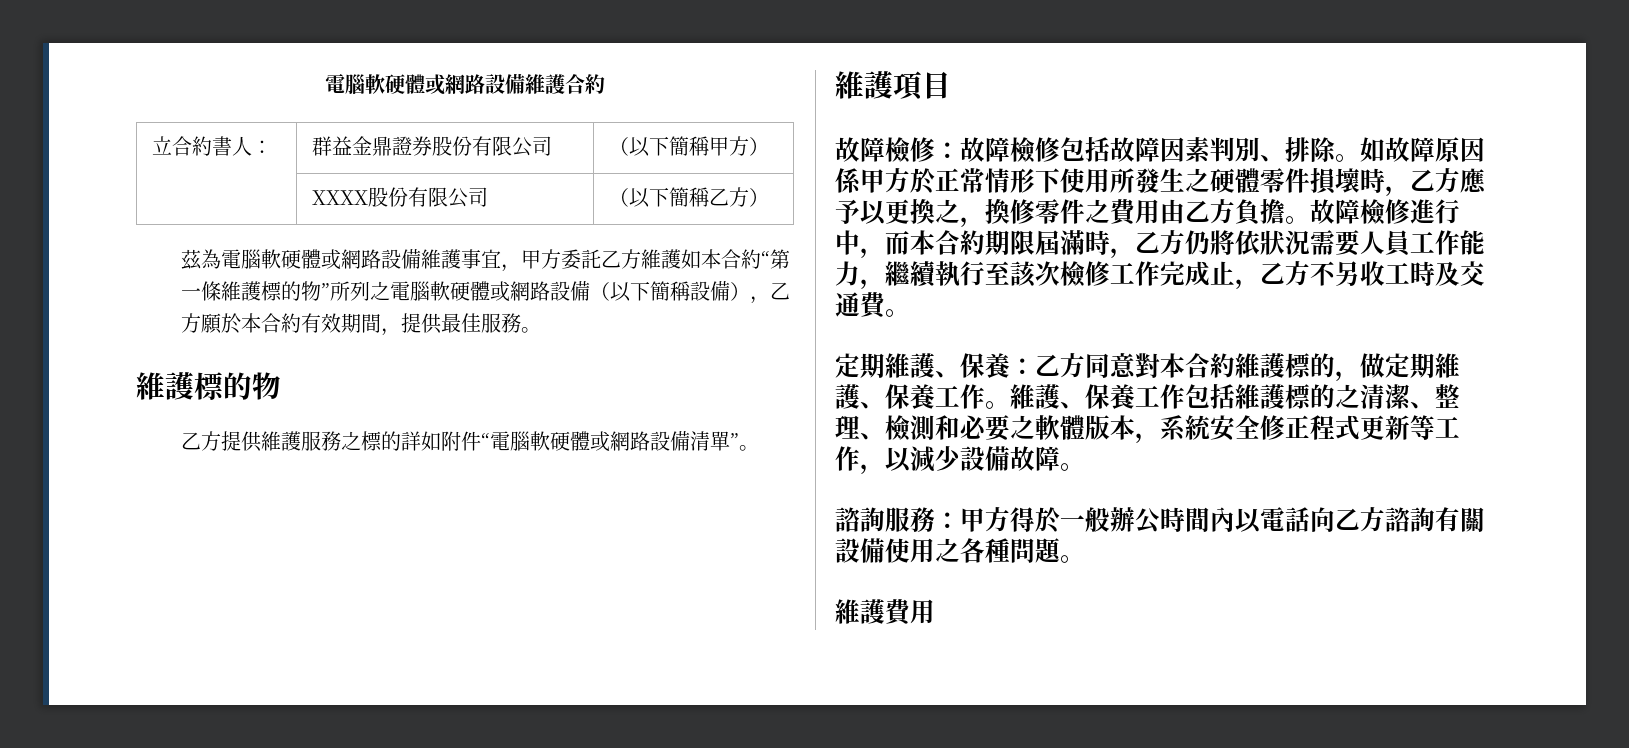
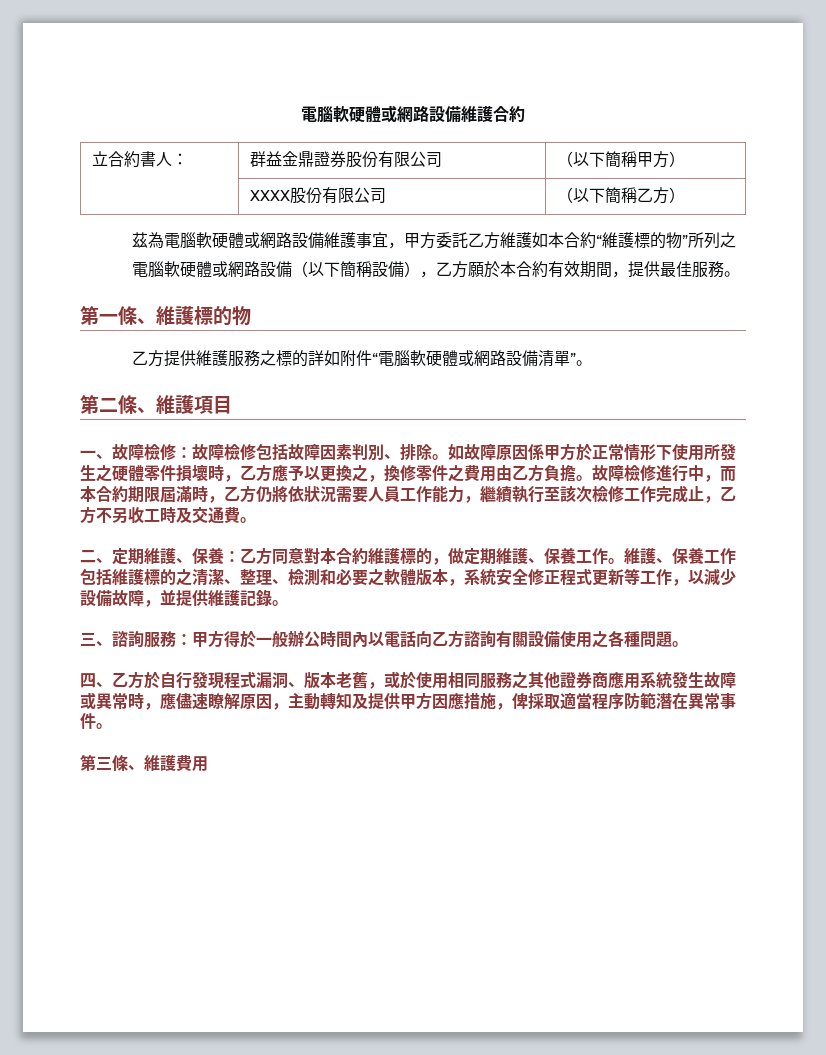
- 茲為電腦軟硬體或網路設備維護事宜，甲方委託乙方維護如本合約“第一條維護標的物”所列之電腦軟硬體或網路設備（以下簡稱設備），乙方願於本合約有效期間，提供最佳服務。
- 維護標的物
+ 茲為電腦軟硬體或網路設備維護事宜，甲方委託乙方維護如本合約“維護標的物”所列之電腦軟硬體或網路設備（以下簡稱設備），乙方願於本合約有效期間，提供最佳服務。
+ 第一條、維護標的物
- 維護項目
+ 第二條、維護項目
- 故障檢修：故障檢修包括故障因素判別、排除。
+ 一、故障檢修：故障檢修包括故障因素判別、排除。
- 定期維護、保養：乙方同意對本合約維護標的，做定期維護、保養工作。
+ 二、定期維護、保養：乙方同意對本合約維護標的，做定期維護、保養工作。
- 維護、保養工作包括維護標的之清潔、整理、檢測和必要之軟體版本，系統安全修正程式更新等工作，以減少設備故障。
- 諮詢服務：甲方得於一般辦公時間內以電話向乙方諮詢有關設備使用之各種問題。
+ 維護、保養工作包括維護標的之清潔、整理、檢測和必要之軟體版本，系統安全修正程式更新等工作，以減少設備故障，並提供維護記錄。
+ 三、諮詢服務：甲方得於一般辦公時間內以電話向乙方諮詢有關設備使用之各種問題。
- 維護費用
+ 四、乙方於自行發現程式漏洞、版本老舊，或於使用相同服務之其他證券商應用系統發生故障或異常時，應儘速瞭解原因，主動轉知及提供甲方因應措施，俾採取適當程序防範潛在異常事件。
+ 第三條、維護費用

